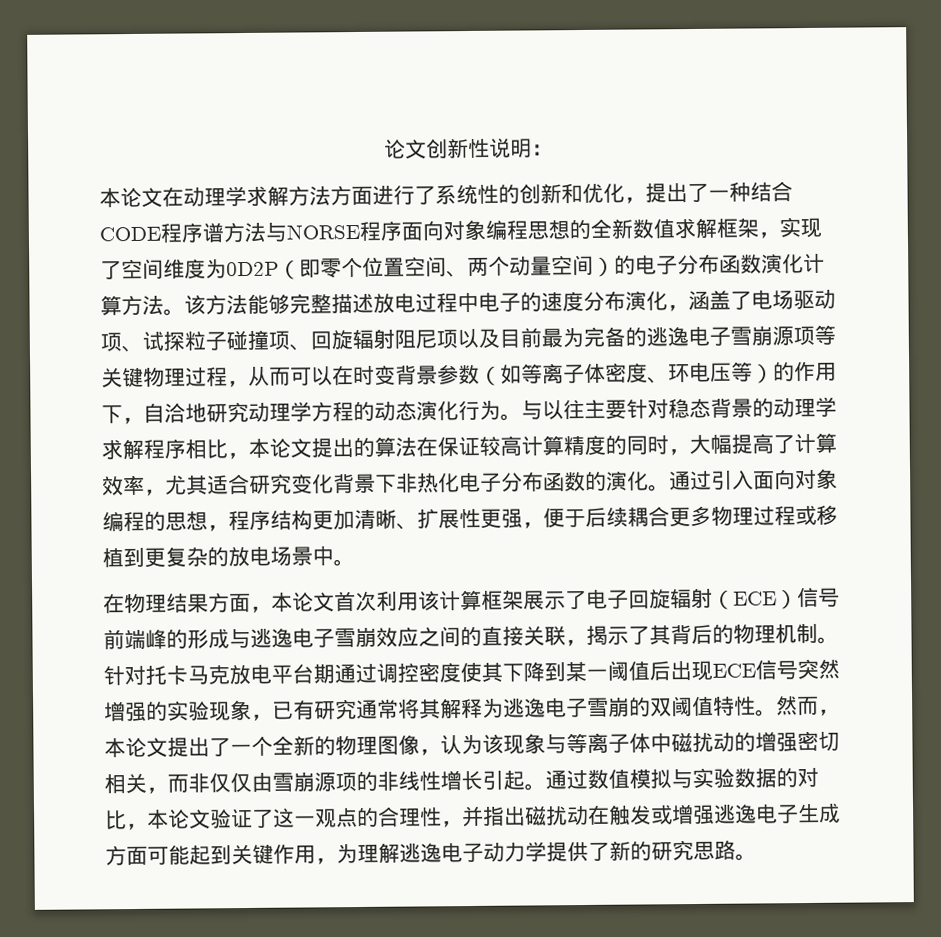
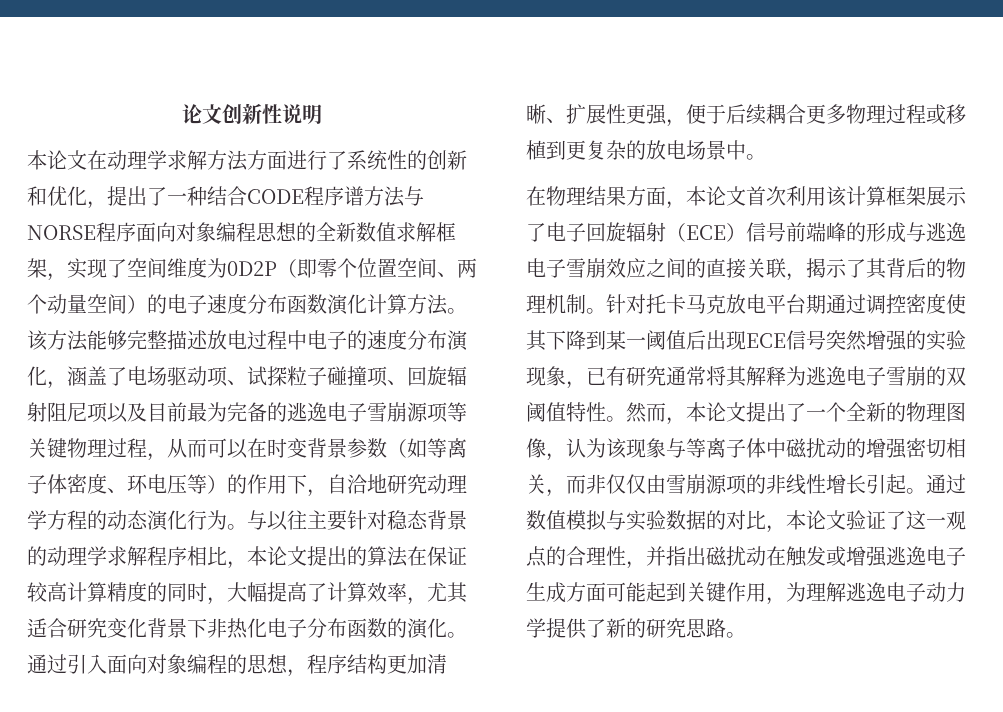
- 论文创新性说明：
+ 论文创新性说明
- 本论文在动理学求解方法方面进行了系统性的创新和优化，提出了一种结合CODE程序谱方法与NORSE程序面向对象编程思想的全新数值求解框架，实现了空间维度为0D2P（即零个位置空间、两个动量空间）的电子分布函数演化计算方法。
+ 本论文在动理学求解方法方面进行了系统性的创新和优化，提出了一种结合CODE程序谱方法与NORSE程序面向对象编程思想的全新数值求解框架，实现了空间维度为0D2P（即零个位置空间、两个动量空间）的电子速度分布函数演化计算方法。

